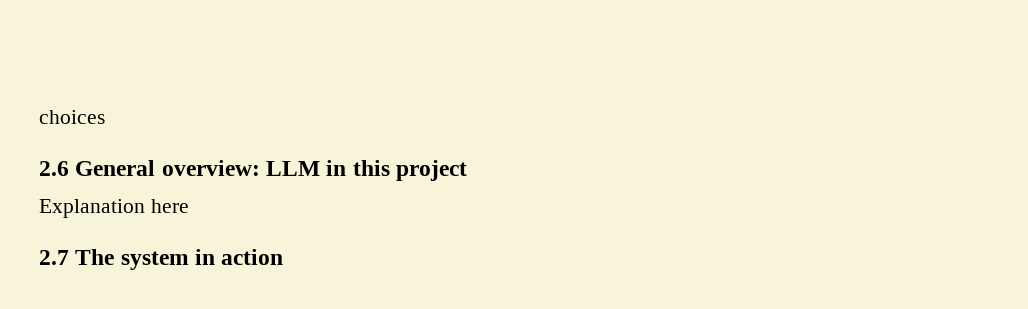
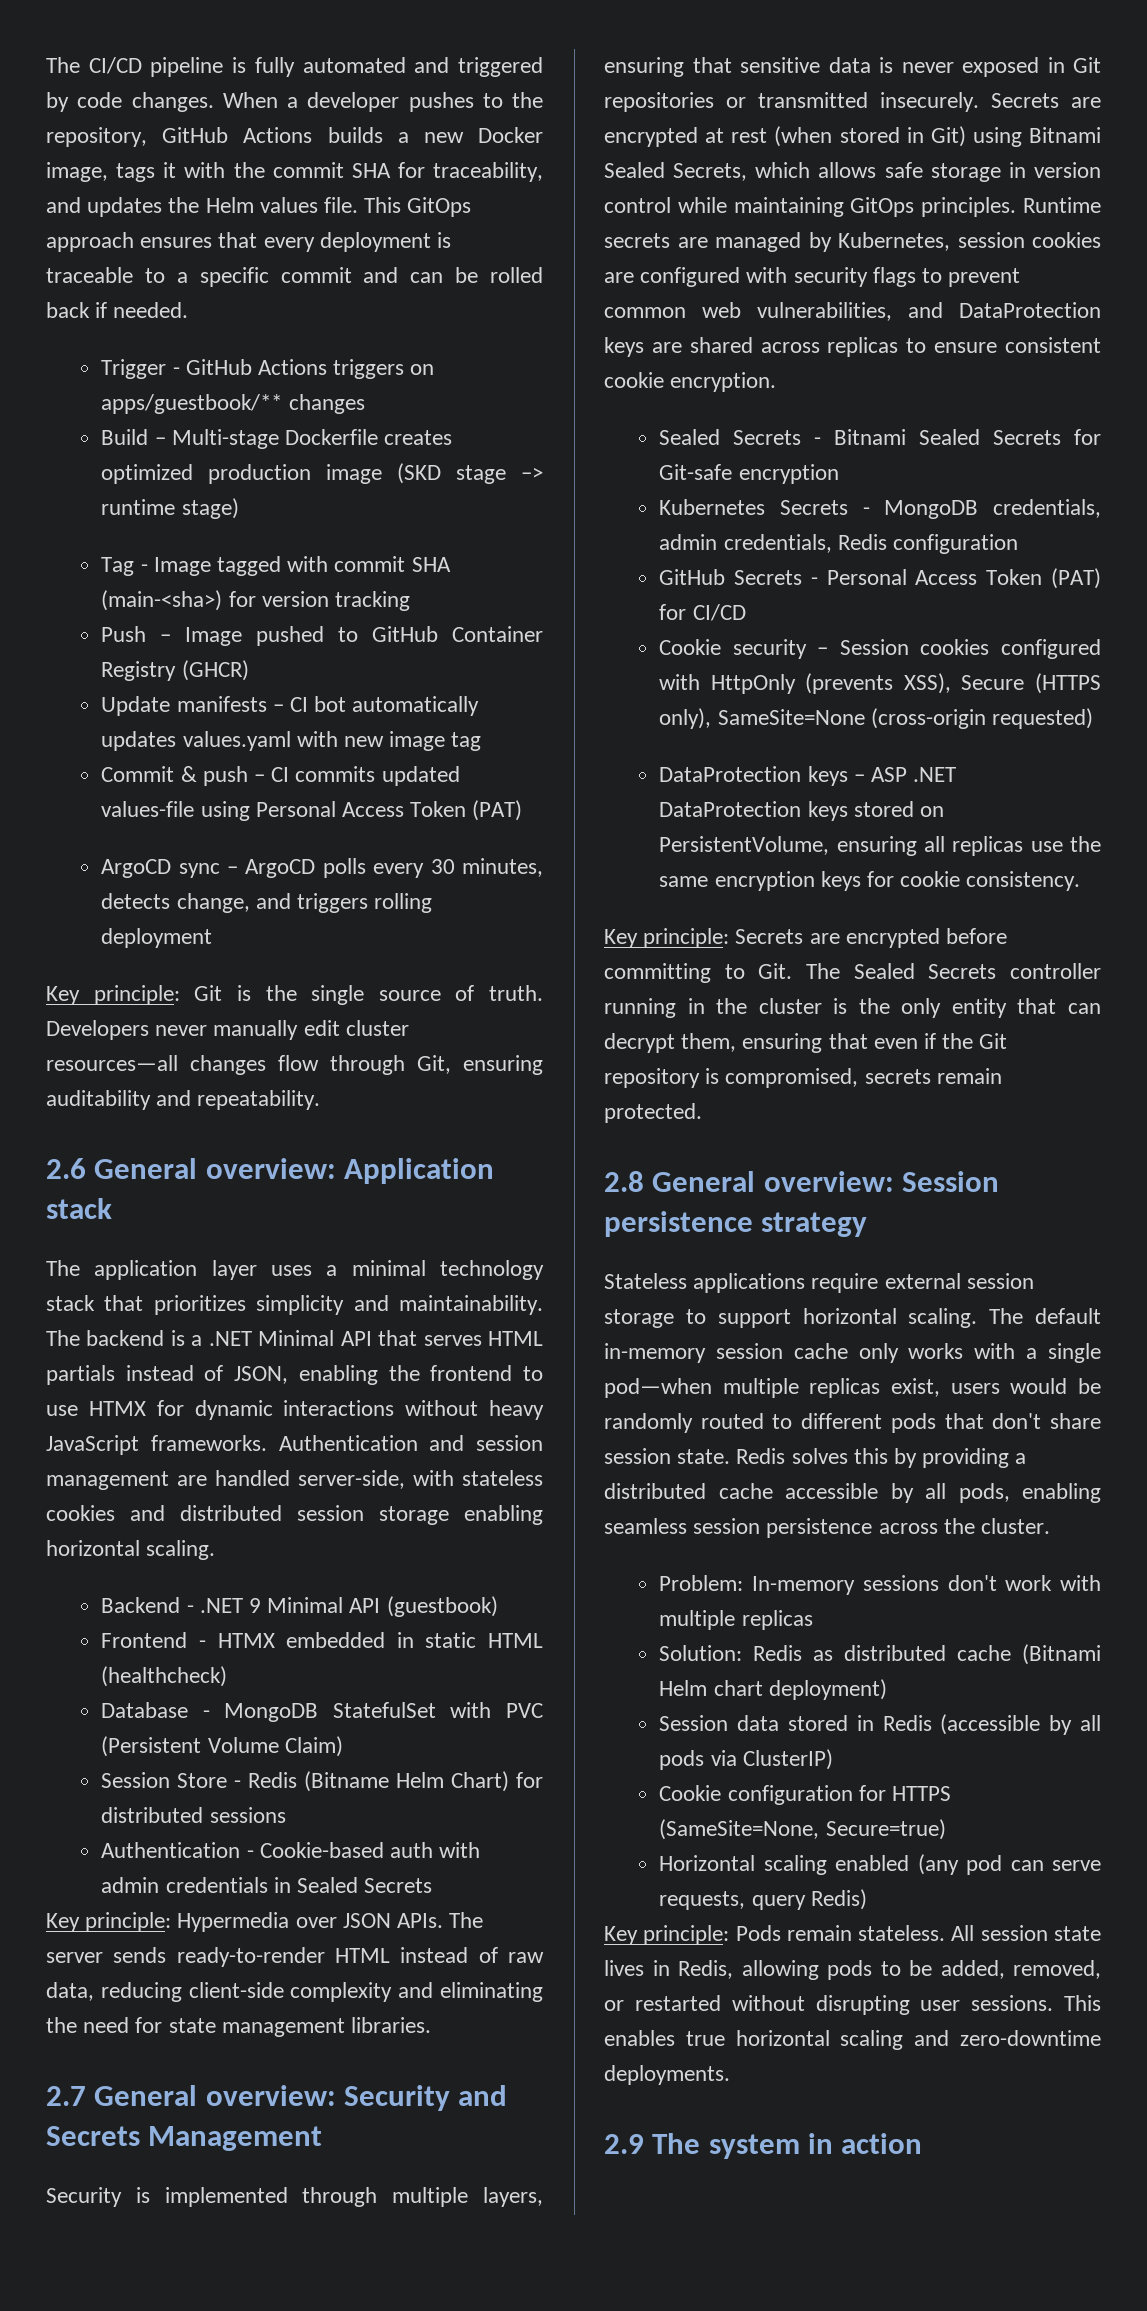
- choices
- 2.6 General overview: LLM in this project
- Explanation here
- 2.7 The system in action
+ The CI/CD pipeline is fully automated and triggered by code changes. When a developer pushes to the repository, GitHub Actions builds a new Docker image, tags it with the commit SHA for traceability, and updates the Helm values file. This GitOps approach ensures that every deployment is traceable to a specific commit and can be rolled back if needed.
+ Trigger - GitHub Actions triggers on apps/guestbook/** changes
+ Build – Multi-stage Dockerfile creates optimized production image (SKD stage –> runtime stage)
+ Tag - Image tagged with commit SHA (main-<sha>) for version tracking
+ Push – Image pushed to GitHub Container Registry (GHCR)
+ Update manifests – CI bot automatically updates values.yaml with new image tag
+ Commit & push – CI commits updated values-file using Personal Access Token (PAT)
+ ArgoCD sync – ArgoCD polls every 30 minutes, detects change, and triggers rolling deployment
+ Key principle: Git is the single source of truth. Developers never manually edit cluster resources—all changes flow through Git, ensuring auditability and repeatability.
+ 2.6 General overview: Application stack
+ The application layer uses a minimal technology stack that prioritizes simplicity and maintainability. The backend is a .NET Minimal API that serves HTML partials instead of JSON, enabling the frontend to use HTMX for dynamic interactions without heavy JavaScript frameworks. Authentication and session management are handled server-side, with stateless cookies and distributed session storage enabling horizontal scaling.
+ Backend - .NET 9 Minimal API (guestbook)
+ Frontend - HTMX embedded in static HTML (healthcheck)
+ Database - MongoDB StatefulSet with PVC (Persistent Volume Claim)
+ Session Store - Redis (Bitname Helm Chart) for distributed sessions
+ Authentication - Cookie-based auth with admin credentials in Sealed Secrets
+ Key principle: Hypermedia over JSON APIs. The server sends ready-to-render HTML instead of raw data, reducing client-side complexity and eliminating the need for state management libraries.
+ 2.7 General overview: Security and Secrets Management
+ Security is implemented through multiple layers, ensuring that sensitive data is never exposed in Git repositories or transmitted insecurely. Secrets are encrypted at rest (when stored in Git) using Bitnami Sealed Secrets, which allows safe storage in version control while maintaining GitOps principles. Runtime secrets are managed by Kubernetes, session cookies are configured with security flags to prevent common web vulnerabilities, and DataProtection keys are shared across replicas to ensure consistent cookie encryption.
+ Sealed Secrets - Bitnami Sealed Secrets for Git-safe encryption
+ Kubernetes Secrets - MongoDB credentials, admin credentials, Redis configuration
+ GitHub Secrets - Personal Access Token (PAT) for CI/CD
+ Cookie security – Session cookies configured with HttpOnly (prevents XSS), Secure (HTTPS only), SameSite=None (cross-origin requested)
+ DataProtection keys – ASP .NET DataProtection keys stored on PersistentVolume, ensuring all replicas use the same encryption keys for cookie consistency.
+ Key principle: Secrets are encrypted before committing to Git. The Sealed Secrets controller running in the cluster is the only entity that can decrypt them, ensuring that even if the Git repository is compromised, secrets remain protected.
+ 2.8 General overview: Session persistence strategy
+ Stateless applications require external session storage to support horizontal scaling. The default in-memory session cache only works with a single pod—when multiple replicas exist, users would be randomly routed to different pods that don't share session state. Redis solves this by providing a distributed cache accessible by all pods, enabling seamless session persistence across the cluster.
+ Problem: In-memory sessions don't work with multiple replicas
+ Solution: Redis as distributed cache (Bitnami Helm chart deployment)
+ Session data stored in Redis (accessible by all pods via ClusterIP)
+ Cookie configuration for HTTPS (SameSite=None, Secure=true)
+ Horizontal scaling enabled (any pod can serve requests, query Redis)
+ Key principle: Pods remain stateless. All session state lives in Redis, allowing pods to be added, removed, or restarted without disrupting user sessions. This enables true horizontal scaling and zero-downtime deployments.
+ 2.9 The system in action

